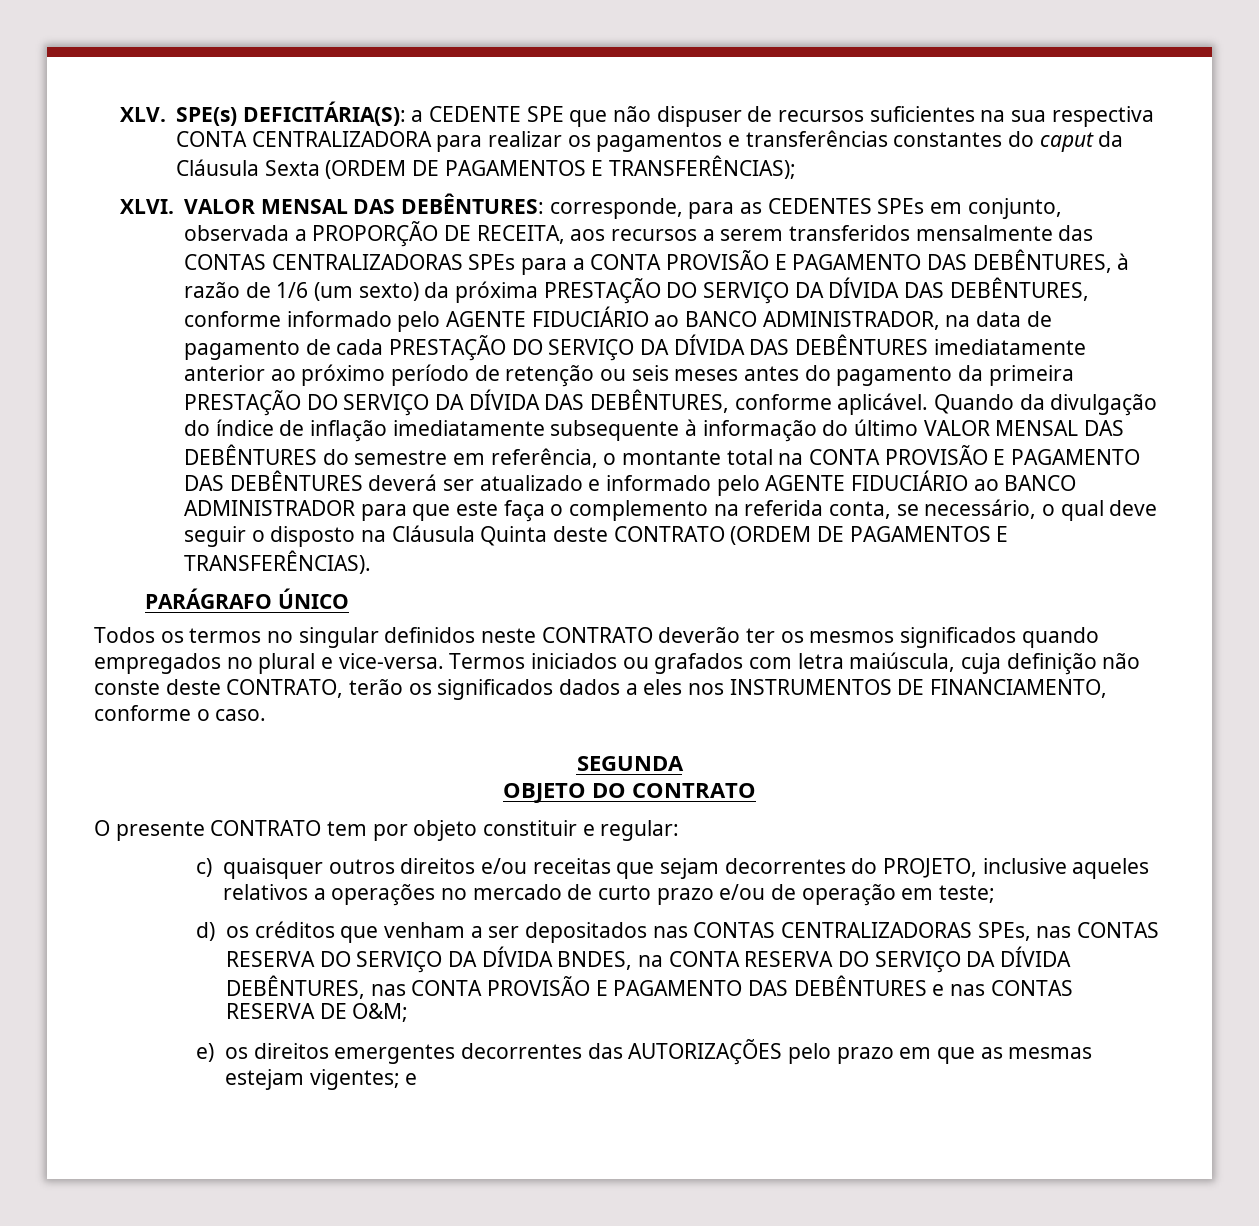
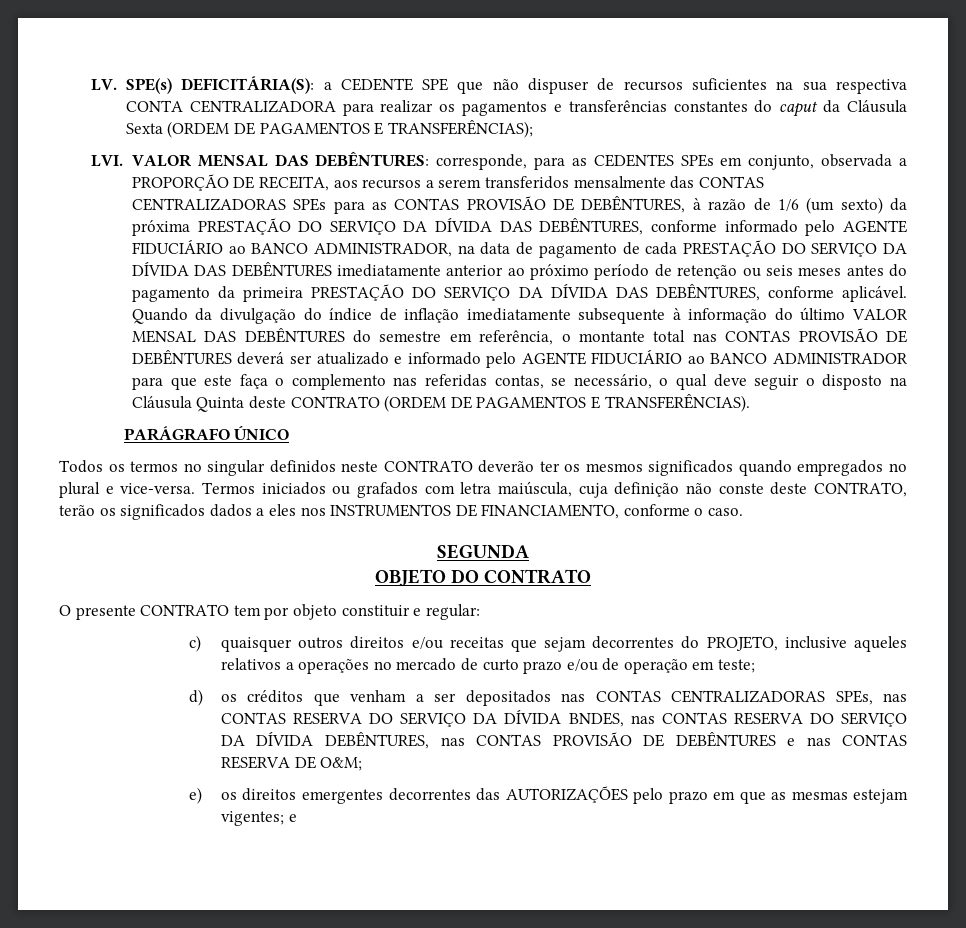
- XLV. SPE(s) DEFICITÁRIA(S): a CEDENTE SPE que não dispuser de recursos suficientes na sua respectiva CONTA CENTRALIZADORA para realizar os pagamentos e transferências constantes do caput da Cláusula Sexta (ORDEM DE PAGAMENTOS E TRANSFERÊNCIAS);
+ LV. SPE(s) DEFICITÁRIA(S): a CEDENTE SPE que não dispuser de recursos suficientes na sua respectiva CONTA CENTRALIZADORA para realizar os pagamentos e transferências constantes do caput da Cláusula Sexta (ORDEM DE PAGAMENTOS E TRANSFERÊNCIAS);
- XLVI. VALOR MENSAL DAS DEBÊNTURES:
+ LVI. VALOR MENSAL DAS DEBÊNTURES:
- corresponde, para as CEDENTES SPEs em conjunto, observada a PROPORÇÃO DE RECEITA, aos recursos a serem transferidos mensalmente das CONTAS CENTRALIZADORAS SPEs para a CONTA PROVISÃO E PAGAMENTO DAS DEBÊNTURES, à razão de 1/6 (um sexto) da próxima PRESTAÇÃO DO SERVIÇO DA DÍVIDA DAS DEBÊNTURES, conforme informado pelo AGENTE FIDUCIÁRIO ao BANCO ADMINISTRADOR, na data de pagamento de cada PRESTAÇÃO DO SERVIÇO DA DÍVIDA DAS DEBÊNTURES imediatamente anterior ao próximo período de retenção ou seis meses antes do pagamento da primeira PRESTAÇÃO DO SERVIÇO DA DÍVIDA DAS DEBÊNTURES, conforme aplicável.
+ corresponde, para as CEDENTES SPEs em conjunto, observada a PROPORÇÃO DE RECEITA, aos recursos a serem transferidos mensalmente das CONTAS CENTRALIZADORAS SPEs para as CONTAS PROVISÃO DE DEBÊNTURES, à razão de 1/6 (um sexto) da próxima PRESTAÇÃO DO SERVIÇO DA DÍVIDA DAS DEBÊNTURES, conforme informado pelo AGENTE FIDUCIÁRIO ao BANCO ADMINISTRADOR, na data de pagamento de cada PRESTAÇÃO DO SERVIÇO DA DÍVIDA DAS DEBÊNTURES imediatamente anterior ao próximo período de retenção ou seis meses antes do pagamento da primeira PRESTAÇÃO DO SERVIÇO DA DÍVIDA DAS DEBÊNTURES, conforme aplicável.
- Quando da divulgação do índice de inflação imediatamente subsequente à informação do último VALOR MENSAL DAS DEBÊNTURES do semestre em referência, o montante total na CONTA PROVISÃO E PAGAMENTO DAS DEBÊNTURES deverá ser atualizado e informado pelo AGENTE FIDUCIÁRIO ao BANCO ADMINISTRADOR para que este faça o complemento na referida conta, se necessário, o qual deve seguir o disposto na Cláusula Quinta deste CONTRATO (ORDEM DE PAGAMENTOS E TRANSFERÊNCIAS).
+ Quando da divulgação do índice de inflação imediatamente subsequente à informação do último VALOR MENSAL DAS DEBÊNTURES do semestre em referência, o montante total nas CONTAS PROVISÃO DE DEBÊNTURES deverá ser atualizado e informado pelo AGENTE FIDUCIÁRIO ao BANCO ADMINISTRADOR para que este faça o complemento nas referidas contas, se necessário, o qual deve seguir o disposto na Cláusula Quinta deste CONTRATO (ORDEM DE PAGAMENTOS E TRANSFERÊNCIAS).
- d) os créditos que venham a ser depositados nas CONTAS CENTRALIZADORAS SPEs, nas CONTAS RESERVA DO SERVIÇO DA DÍVIDA BNDES, na CONTA RESERVA DO SERVIÇO DA DÍVIDA DEBÊNTURES, nas CONTA PROVISÃO E PAGAMENTO DAS DEBÊNTURES e nas CONTAS RESERVA DE O&M;
+ d) os créditos que venham a ser depositados nas CONTAS CENTRALIZADORAS SPEs, nas CONTAS RESERVA DO SERVIÇO DA DÍVIDA BNDES, nas CONTAS RESERVA DO SERVIÇO DA DÍVIDA DEBÊNTURES, nas CONTAS PROVISÃO DE DEBÊNTURES e nas CONTAS RESERVA DE O&M;

